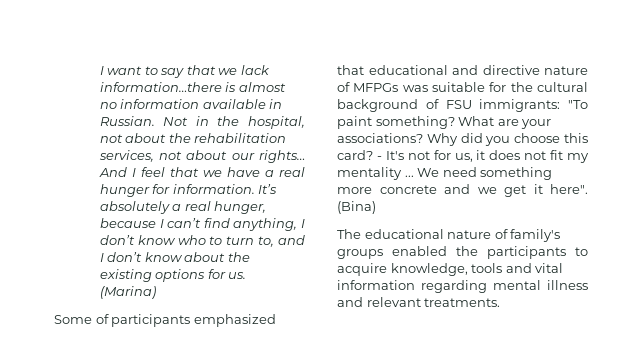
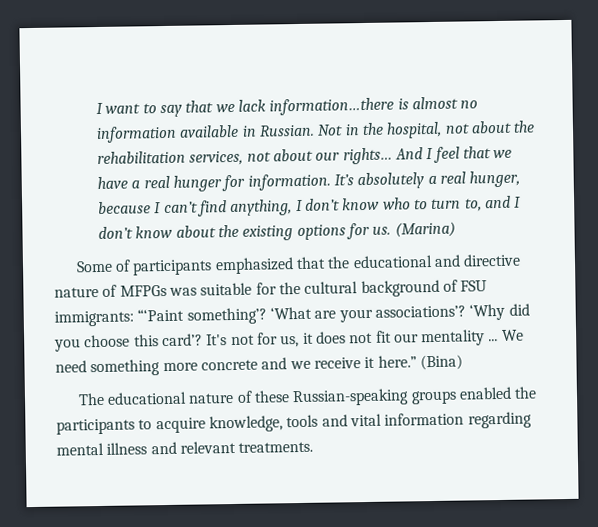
- Some of participants emphasized that educational and directive nature of MFPGs was suitable for the cultural background of FSU immigrants: "To paint something? What are your associations? Why did you choose this card? - It's not for us, it does not fit my mentality ...
+ Some of participants emphasized that the educational and directive nature of MFPGs was suitable for the cultural background of FSU immigrants: “‘Paint something’? ‘What are your associations’? ‘Why did you choose this card’? It's not for us, it does not fit our mentality ...
- We need something more concrete and we get it here".
+ We need something more concrete and we receive it here.”
- The educational nature of family's groups enabled the participants to acquire knowledge, tools and vital information regarding mental illness and relevant treatments.
+ The educational nature of these Russian-speaking groups enabled the participants to acquire knowledge, tools and vital information regarding mental illness and relevant treatments.

